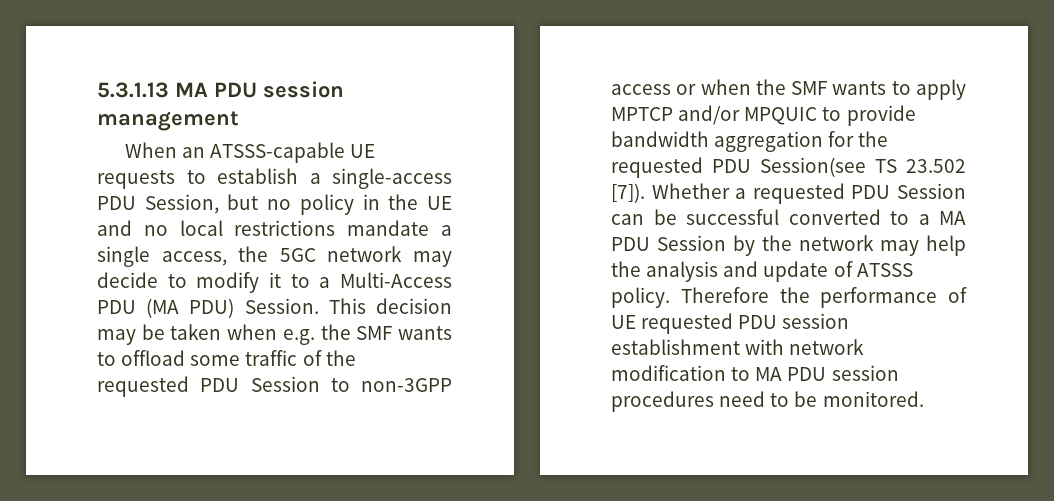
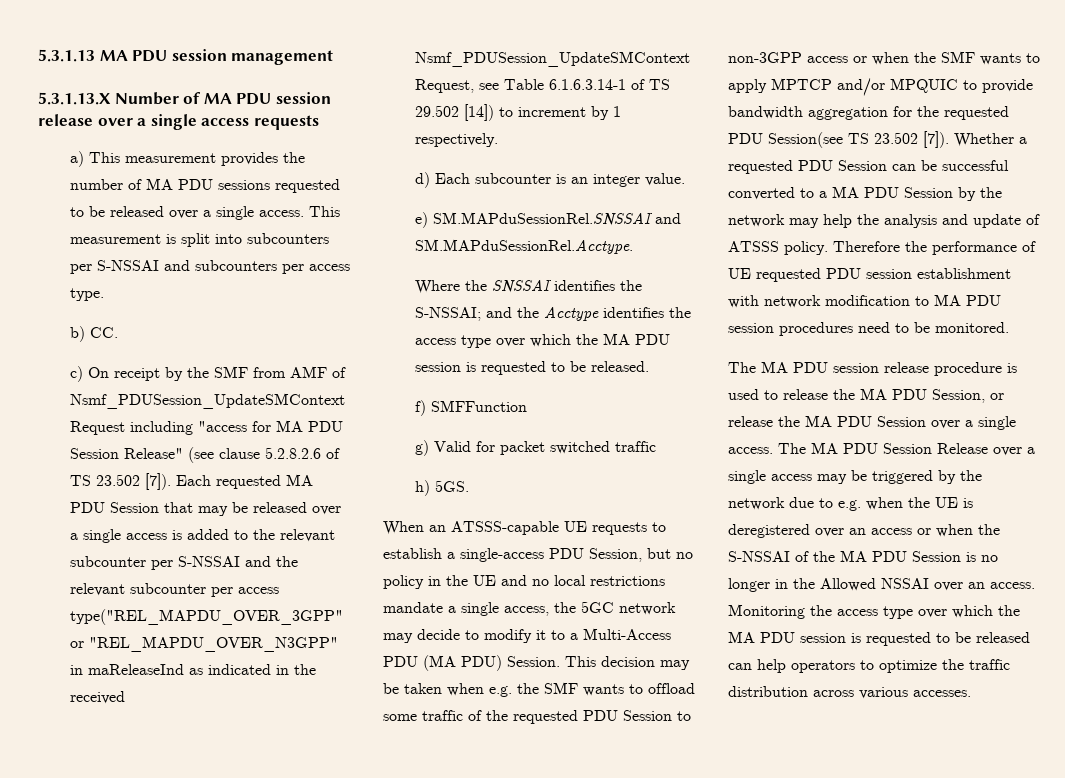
+ 5.3.1.13.X Number of MA PDU session release over a single access requests
+ a) This measurement provides the number of MA PDU sessions requested to be released over a single access. This measurement is split into subcounters per S-NSSAI and subcounters per access type.
+ b) CC.
+ c) On receipt by the SMF from AMF of Nsmf_PDUSession_UpdateSMContext Request including "access for MA PDU Session Release" (see clause 5.2.8.2.6 of TS 23.502 [7]). Each requested MA PDU Session that may be released over a single access is added to the relevant subcounter per S-NSSAI and the relevant subcounter per access type("REL_MAPDU_OVER_3GPP" or "REL_MAPDU_OVER_N3GPP" in maReleaseInd as indicated in the received Nsmf_PDUSession_UpdateSMContext Request, see Table 6.1.6.3.14-1 of TS 29.502 [14]) to increment by 1 respectively.
+ d) Each subcounter is an integer value.
+ e) SM.MAPduSessionRel.SNSSAI and SM.MAPduSessionRel.Acctype.
+ Where the SNSSAI identifies the S-NSSAI; and the Acctype identifies the access type over which the MA PDU session is requested to be released.
+ f) SMFFunction
+ g) Valid for packet switched traffic
+ h) 5GS.
+ The MA PDU session release procedure is used to release the MA PDU Session, or release the MA PDU Session over a single access. The MA PDU Session Release over a single access may be triggered by the network due to e.g. when the UE is deregistered over an access or when the S-NSSAI of the MA PDU Session is no longer in the Allowed NSSAI over an access. Monitoring the access type over which the MA PDU session is requested to be released can help operators to optimize the traffic distribution across various accesses.

